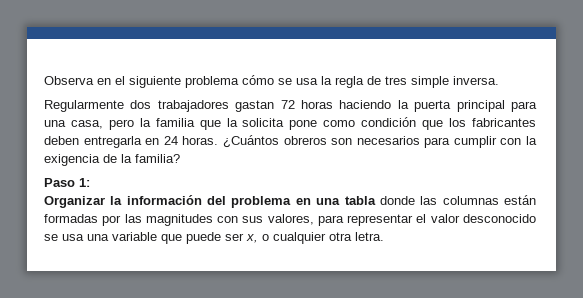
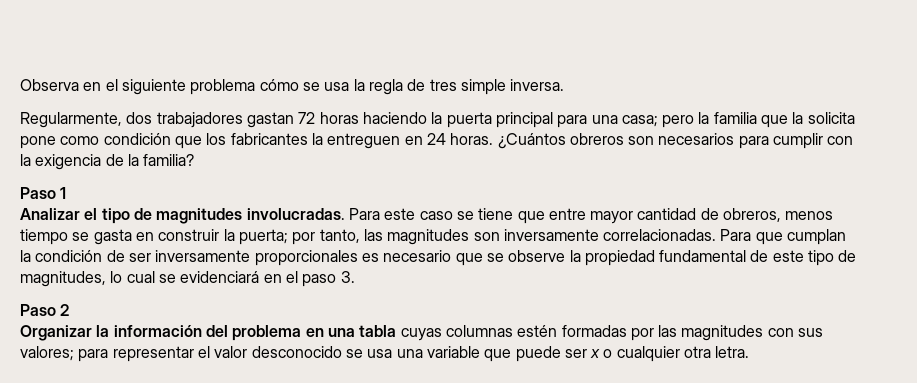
- Regularmente dos trabajadores gastan 72 horas haciendo la puerta principal para una casa, pero la familia que la solicita pone como condición que los fabricantes deben entregarla en 24 horas.
+ Regularmente, dos trabajadores gastan 72 horas haciendo la puerta principal para una casa; pero la familia que la solicita pone como condición que los fabricantes la entreguen en 24 horas.
- Paso 1:
+ Paso 1
+ Analizar el tipo de magnitudes involucradas. Para este caso se tiene que entre mayor cantidad de obreros, menos tiempo se gasta en construir la puerta; por tanto, las magnitudes son inversamente correlacionadas. Para que cumplan la condición de ser inversamente proporcionales es necesario que se observe la propiedad fundamental de este tipo de magnitudes, lo cual se evidenciará en el paso 3.
+ Paso 2
- Organizar la información del problema en una tabla donde las columnas están formadas por las magnitudes con sus valores, para representar el valor desconocido se usa una variable que puede ser x, o cualquier otra letra.
+ Organizar la información del problema en una tabla cuyas columnas estén formadas por las magnitudes con sus valores; para representar el valor desconocido se usa una variable que puede ser x o cualquier otra letra.

